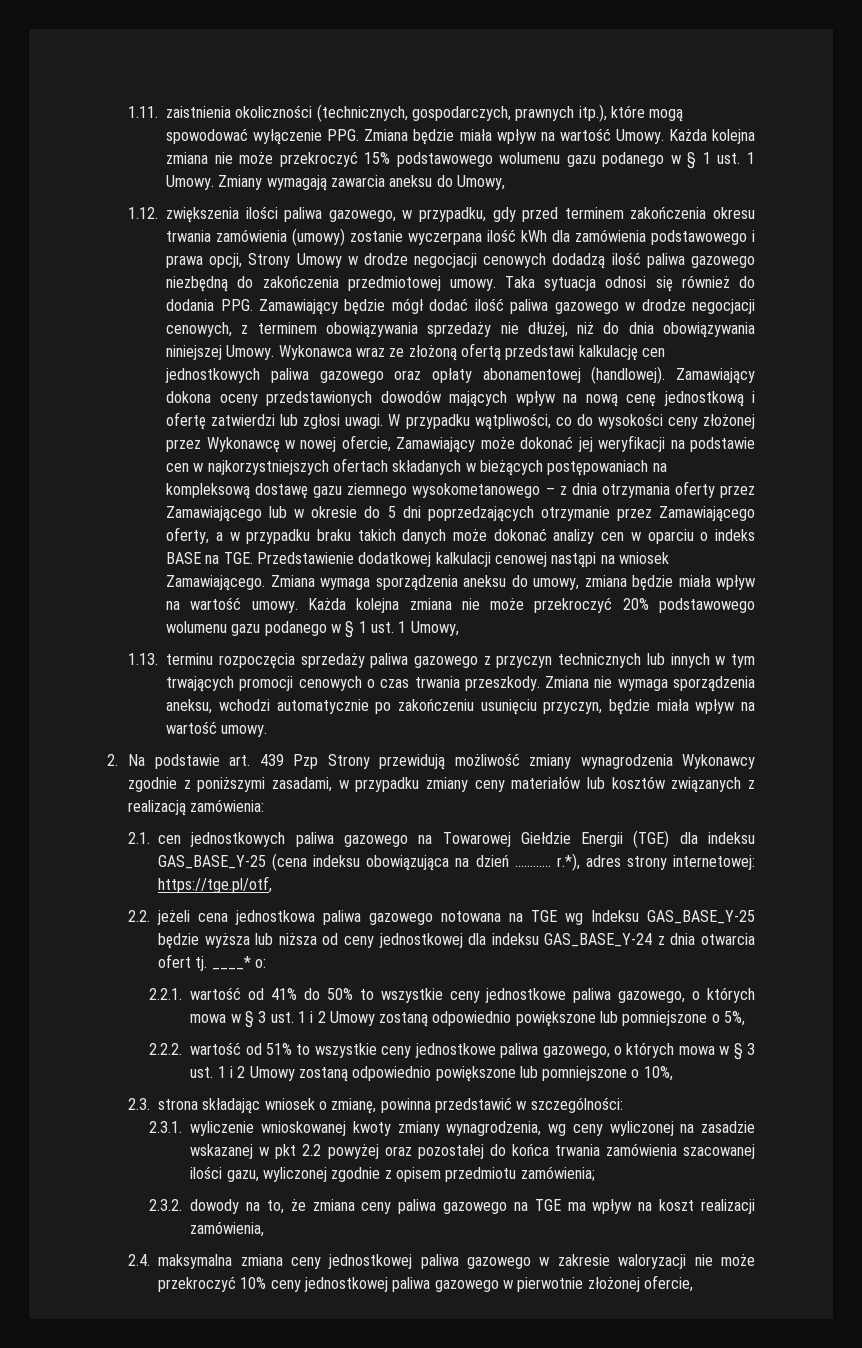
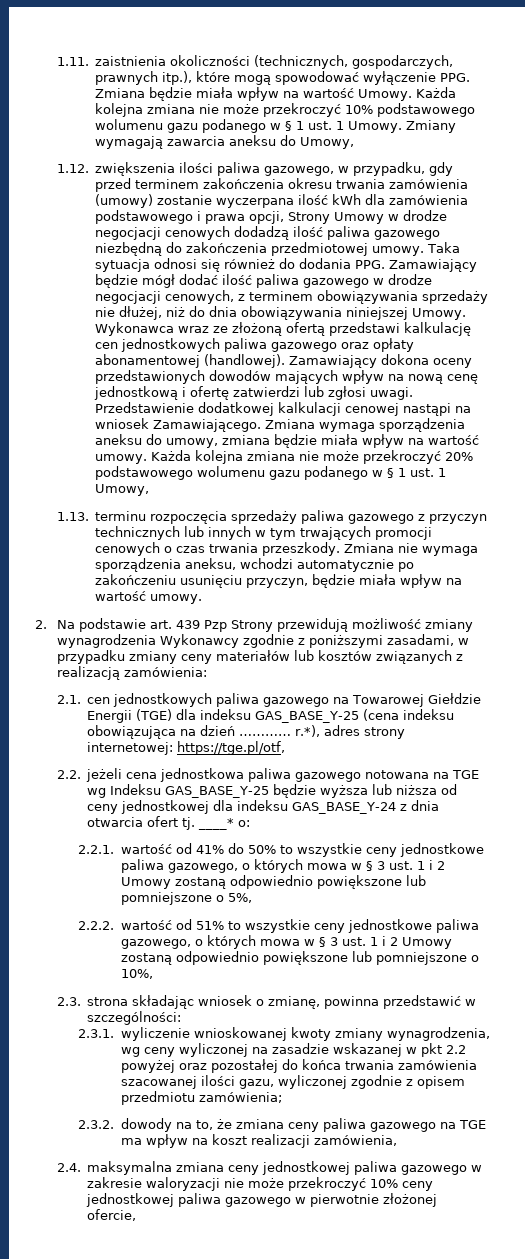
- Każda kolejna zmiana nie może przekroczyć 15% podstawowego wolumenu gazu podanego w § 1 ust. 1 Umowy.
+ Każda kolejna zmiana nie może przekroczyć 10% podstawowego wolumenu gazu podanego w § 1 ust. 1 Umowy.
- W przypadku wątpliwości, co do wysokości ceny złożonej przez Wykonawcę w nowej ofercie, Zamawiający może dokonać jej weryfikacji na podstawie cen w najkorzystniejszych ofertach składanych w bieżących postępowaniach na kompleksową dostawę gazu ziemnego wysokometanowego – z dnia otrzymania oferty przez Zamawiającego lub w okresie do 5 dni poprzedzających otrzymanie przez Zamawiającego oferty, a w przypadku braku takich danych może dokonać analizy cen w oparciu o indeks BASE na TGE. Przedstawienie dodatkowej kalkulacji cenowej nastąpi na wniosek Zamawiającego.
+ Przedstawienie dodatkowej kalkulacji cenowej nastąpi na wniosek Zamawiającego.

